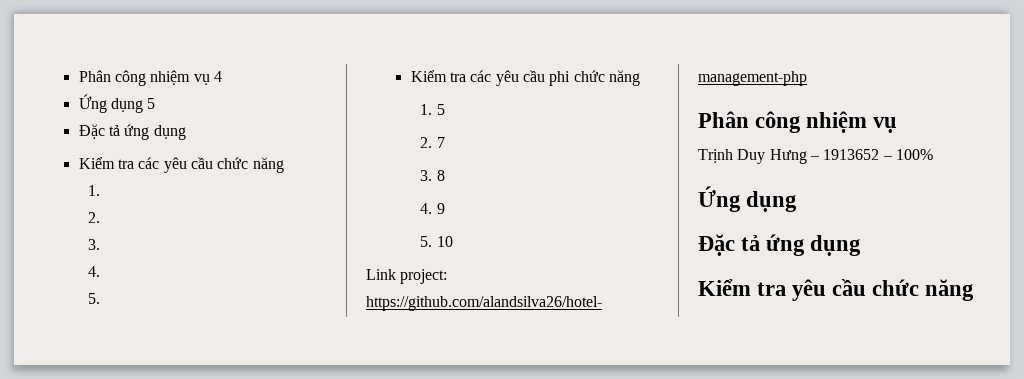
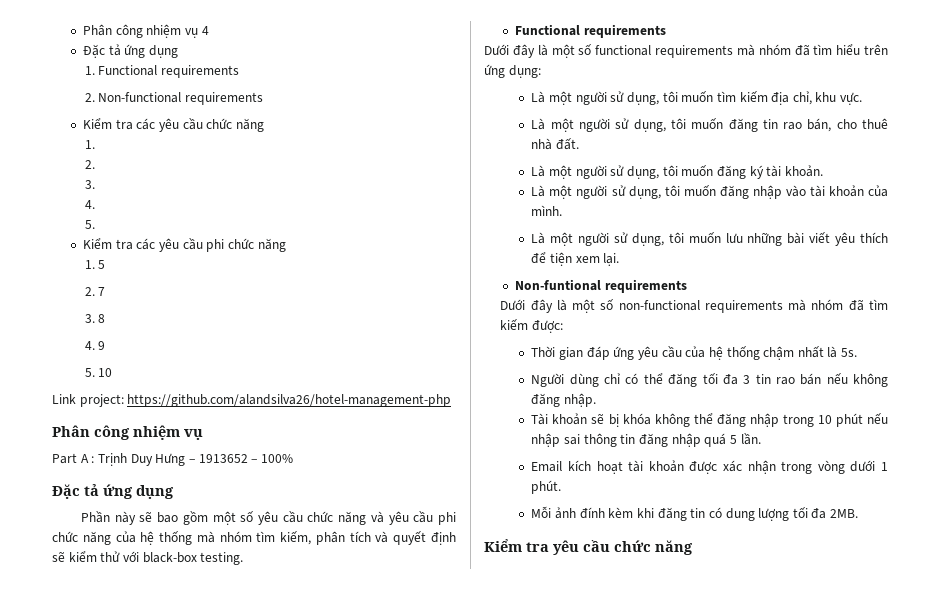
  Phân công nhiệm vụ 4
- Ứng dụng 5
  Đặc tả ứng dụng
+ 1. Functional requirements
+ 2. Non-functional requirements
- Trịnh Duy Hưng – 1913652 – 100%
- Ứng dụng
+ Part A : Trịnh Duy Hưng – 1913652 – 100%
  Đặc tả ứng dụng
+ Phần này sẽ bao gồm một số yêu cầu chức năng và yêu cầu phi chức năng của hệ thống mà nhóm tìm kiếm, phân tích và quyết định sẽ kiểm thử với black-box testing.
+ Functional requirements
+ Dưới đây là một số functional requirements mà nhóm đã tìm hiểu trên ứng dụng:
+ Là một người sử dụng, tôi muốn tìm kiếm địa chỉ, khu vực.
+ Là một người sử dụng, tôi muốn đăng tin rao bán, cho thuê nhà đất.
+ Là một người sử dụng, tôi muốn đăng ký tài khoản.
+ Là một người sử dụng, tôi muốn đăng nhập vào tài khoản của mình.
+ Là một người sử dụng, tôi muốn lưu những bài viết yêu thích để tiện xem lại.
+ Non-funtional requirements
+ Dưới đây là một số non-functional requirements mà nhóm đã tìm kiếm được:
+ Thời gian đáp ứng yêu cầu của hệ thống chậm nhất là 5s.
+ Người dùng chỉ có thể đăng tối đa 3 tin rao bán nếu không đăng nhập.
+ Tài khoản sẽ bị khóa không thể đăng nhập trong 10 phút nếu nhập sai thông tin đăng nhập quá 5 lần.
+ Email kích hoạt tài khoản được xác nhận trong vòng dưới 1 phút.
+ Mỗi ảnh đính kèm khi đăng tin có dung lượng tối đa 2MB.

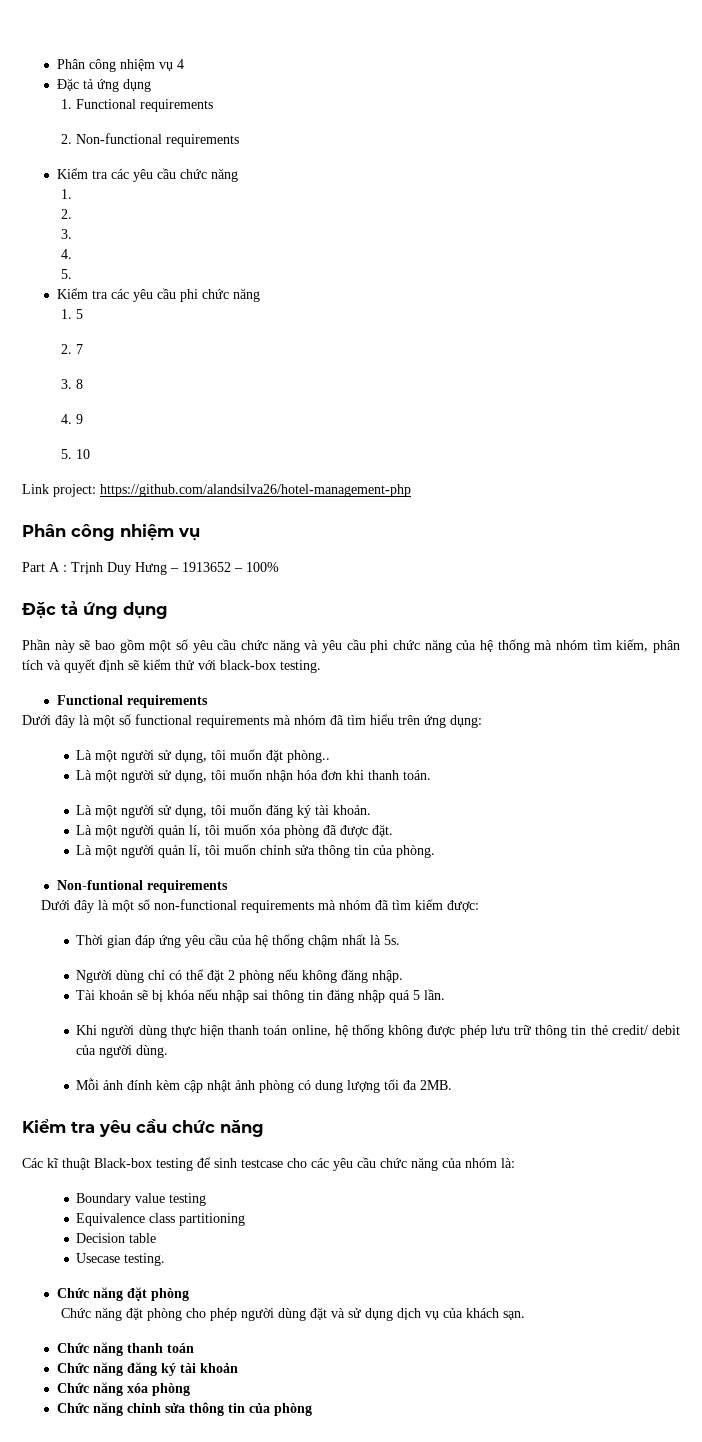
- Là một người sử dụng, tôi muốn tìm kiếm địa chỉ, khu vực.
- Là một người sử dụng, tôi muốn đăng tin rao bán, cho thuê nhà đất.
+ Là một người sử dụng, tôi muốn đặt phòng..
+ Là một người sử dụng, tôi muốn nhận hóa đơn khi thanh toán.
- Là một người sử dụng, tôi muốn đăng nhập vào tài khoản của mình.
- Là một người sử dụng, tôi muốn lưu những bài viết yêu thích để tiện xem lại.
+ Là một người quản lí, tôi muốn xóa phòng đã được đặt.
+ Là một người quản lí, tôi muốn chỉnh sửa thông tin của phòng.
- Người dùng chỉ có thể đăng tối đa 3 tin rao bán nếu không đăng nhập.
+ Người dùng chỉ có thể đặt 2 phòng nếu không đăng nhập.
- Tài khoản sẽ bị khóa không thể đăng nhập trong 10 phút nếu nhập sai thông tin đăng nhập quá 5 lần.
+ Tài khoản sẽ bị khóa nếu nhập sai thông tin đăng nhập quá 5 lần.
- Email kích hoạt tài khoản được xác nhận trong vòng dưới 1 phút.
+ Khi người dùng thực hiện thanh toán online, hệ thống không được phép lưu trữ thông tin thẻ credit/ debit của người dùng.
- Mỗi ảnh đính kèm khi đăng tin có dung lượng tối đa 2MB.
+ Mỗi ảnh đính kèm cập nhật ảnh phòng có dung lượng tối đa 2MB.
+ Các kĩ thuật Black-box testing để sinh testcase cho các yêu cầu chức năng của nhóm là:
+ Boundary value testing
+ Equivalence class partitioning
+ Decision table
+ Usecase testing.
+ Chức năng đặt phòng
+ Chức năng đặt phòng cho phép người dùng đặt và sử dụng dịch vụ của khách sạn.
+ Chức năng thanh toán
+ Chức năng đăng ký tài khoản
+ Chức năng xóa phòng
+ Chức năng chỉnh sửa thông tin của phòng

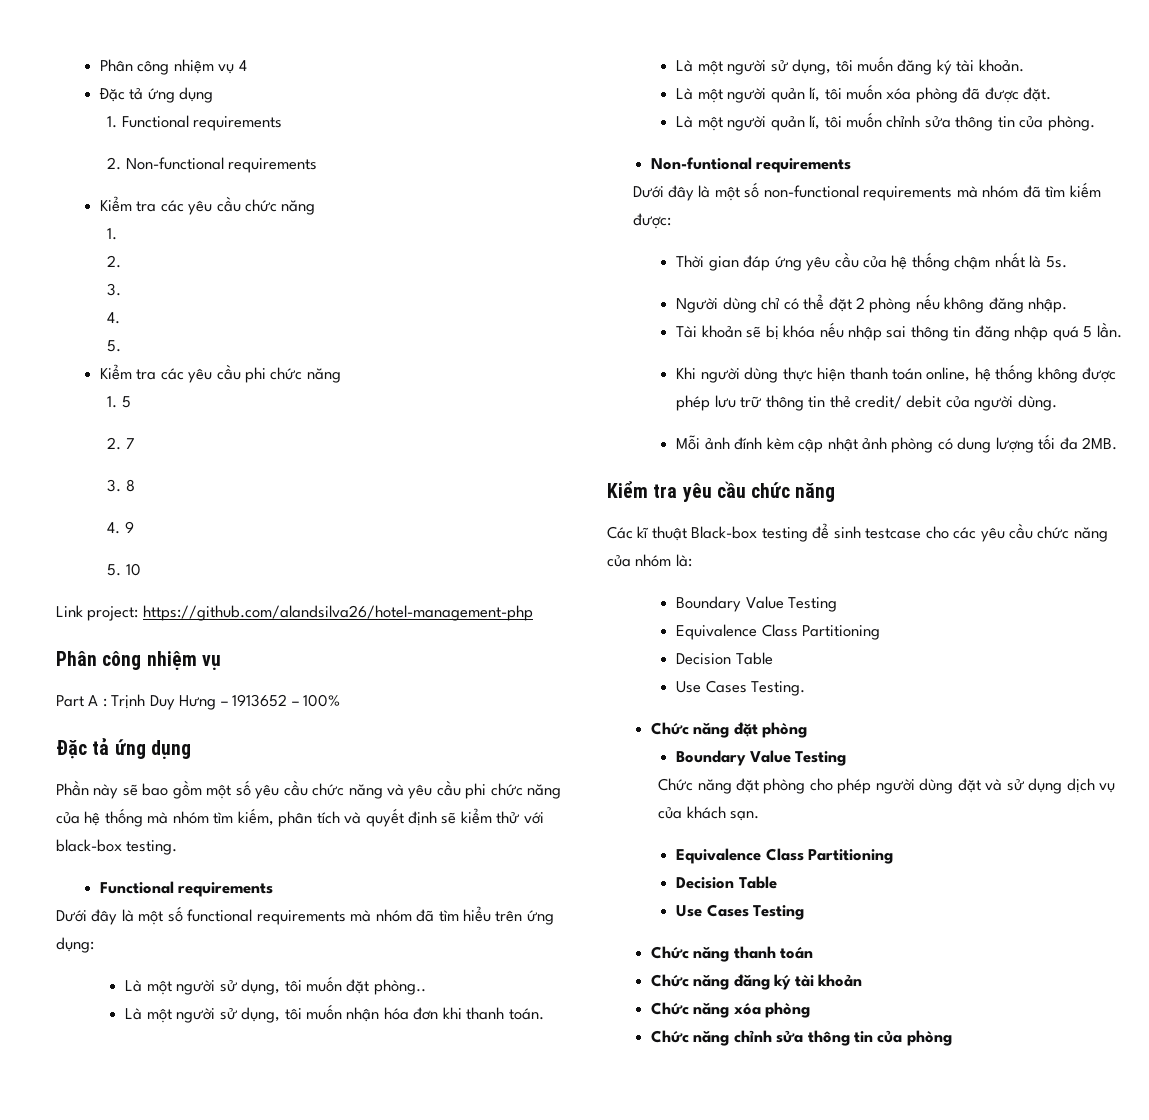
  Các kĩ thuật Black-box testing để sinh testcase cho các yêu cầu chức năng của nhóm là:
- Boundary value testing
- Equivalence class partitioning
- Decision table
- Usecase testing.
+ Boundary Value Testing
+ Equivalence Class Partitioning
+ Decision Table
+ Use Cases Testing.
  Chức năng đặt phòng
+ Boundary Value Testing
  Chức năng đặt phòng cho phép người dùng đặt và sử dụng dịch vụ của khách sạn.
+ Equivalence Class Partitioning
+ Decision Table
+ Use Cases Testing

